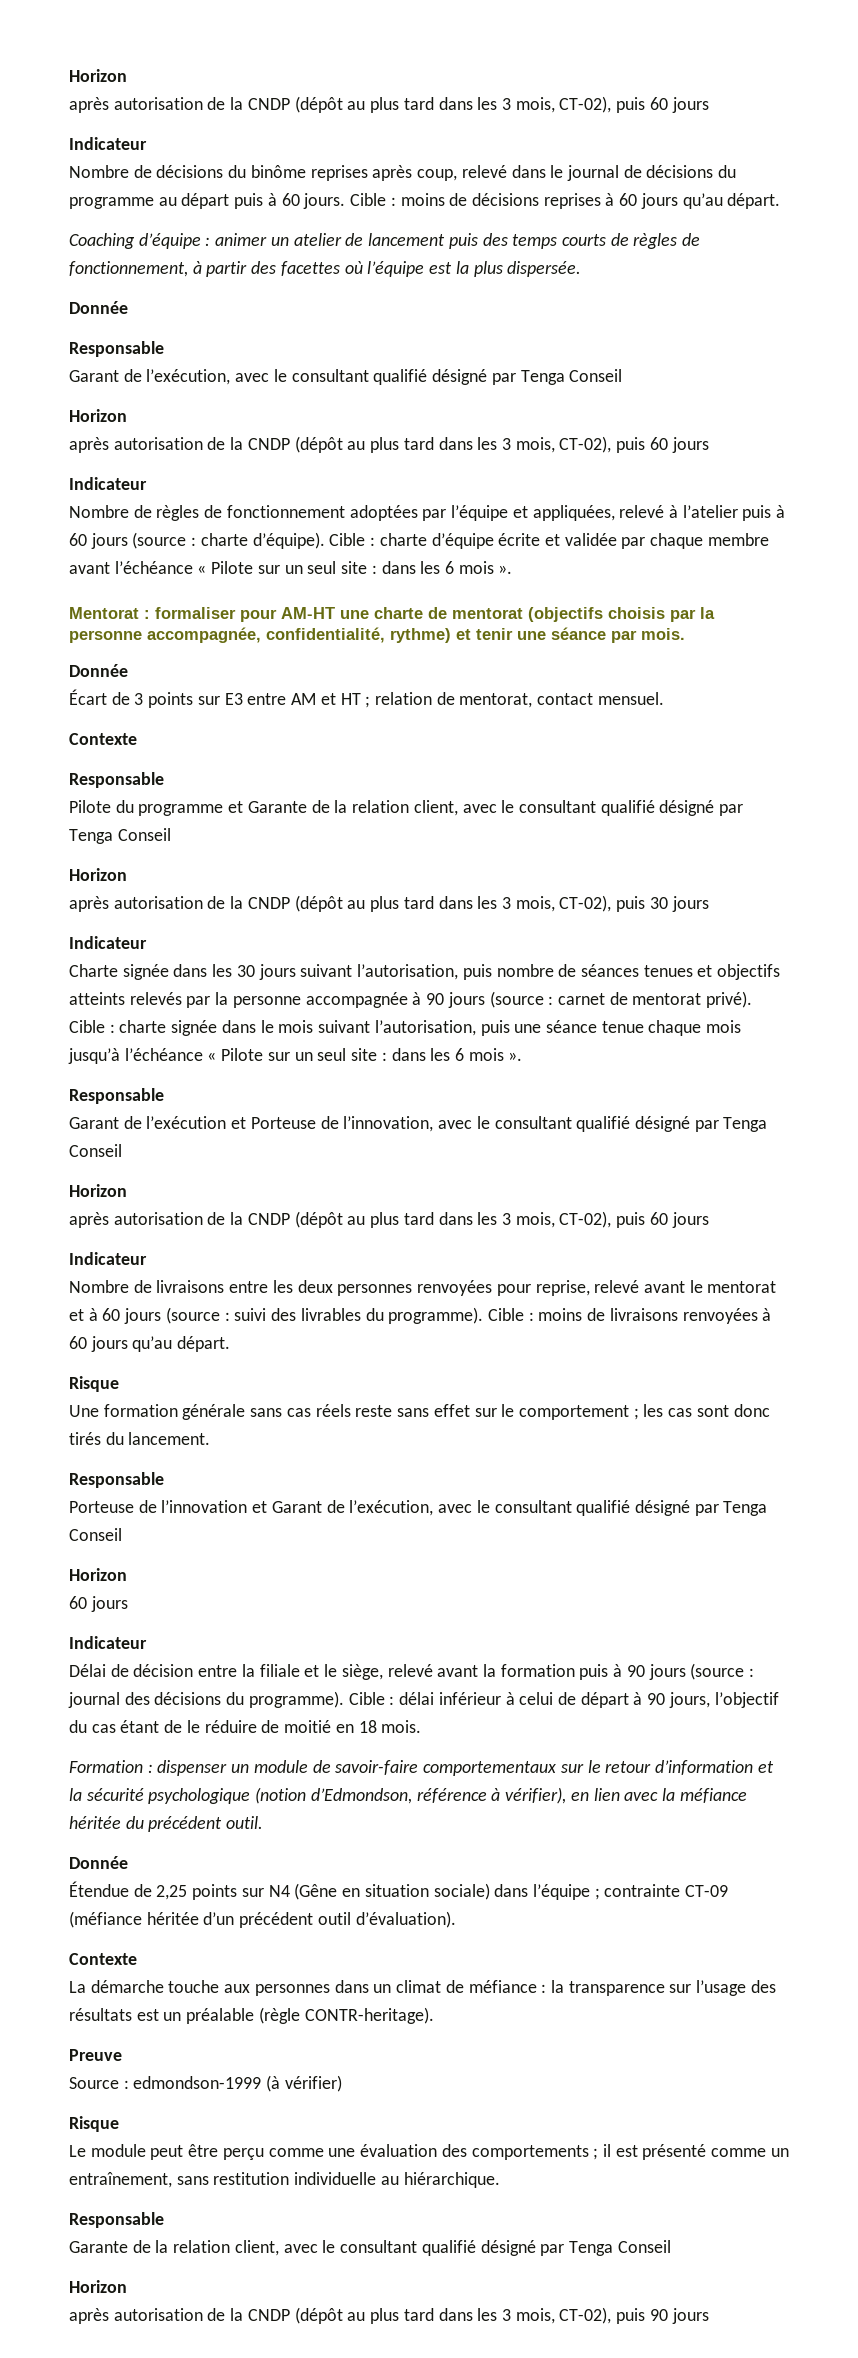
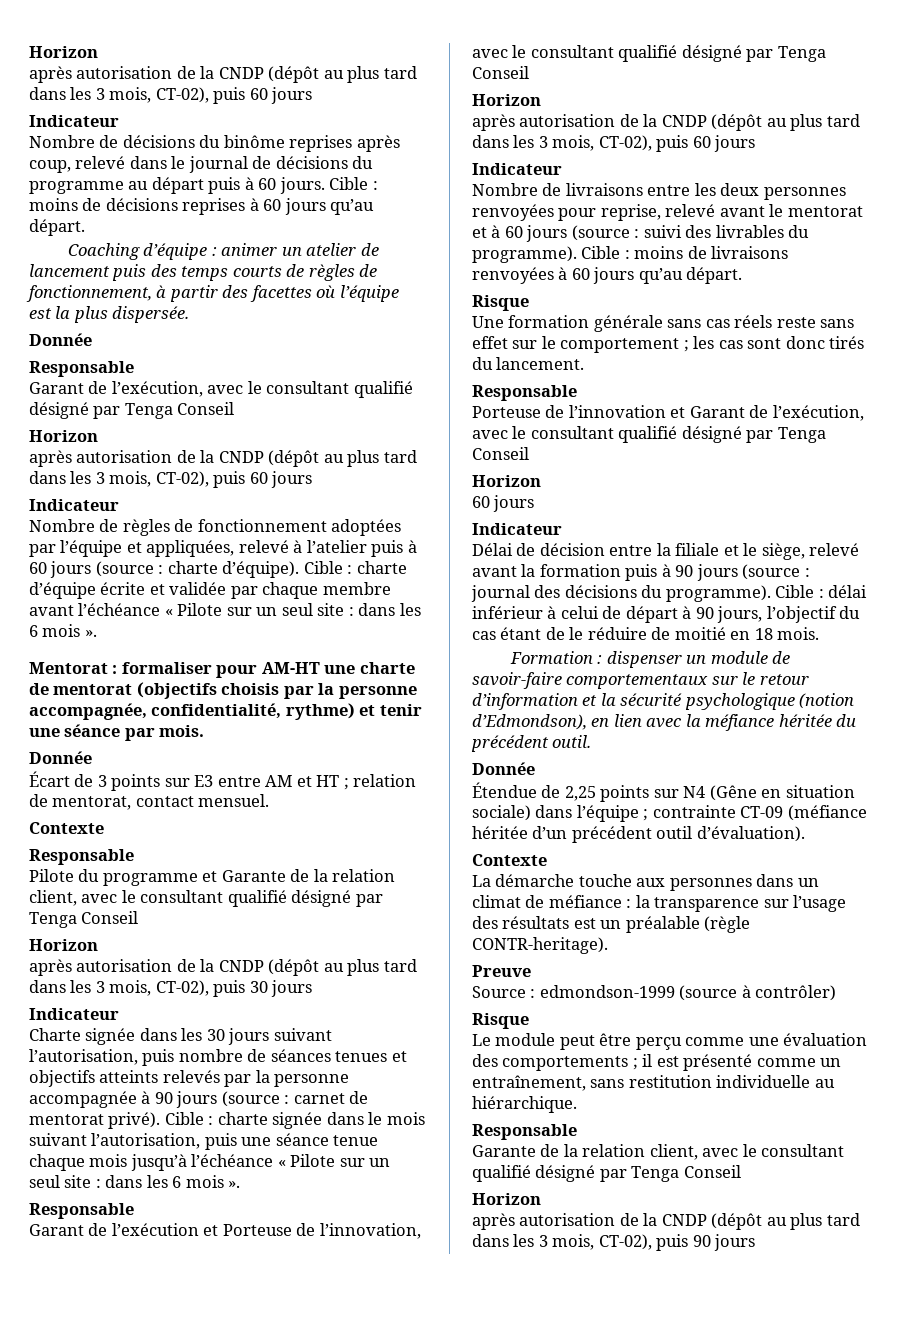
- Formation : dispenser un module de savoir-faire comportementaux sur le retour d’information et la sécurité psychologique (notion d’Edmondson, référence à vérifier), en lien avec la méfiance héritée du précédent outil.
+ Formation : dispenser un module de savoir-faire comportementaux sur le retour d’information et la sécurité psychologique (notion d’Edmondson), en lien avec la méfiance héritée du précédent outil.
- Source : edmondson-1999 (à vérifier)
+ Source : edmondson-1999 (source à contrôler)

